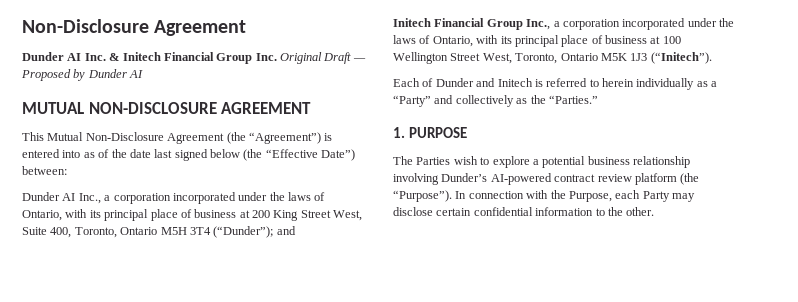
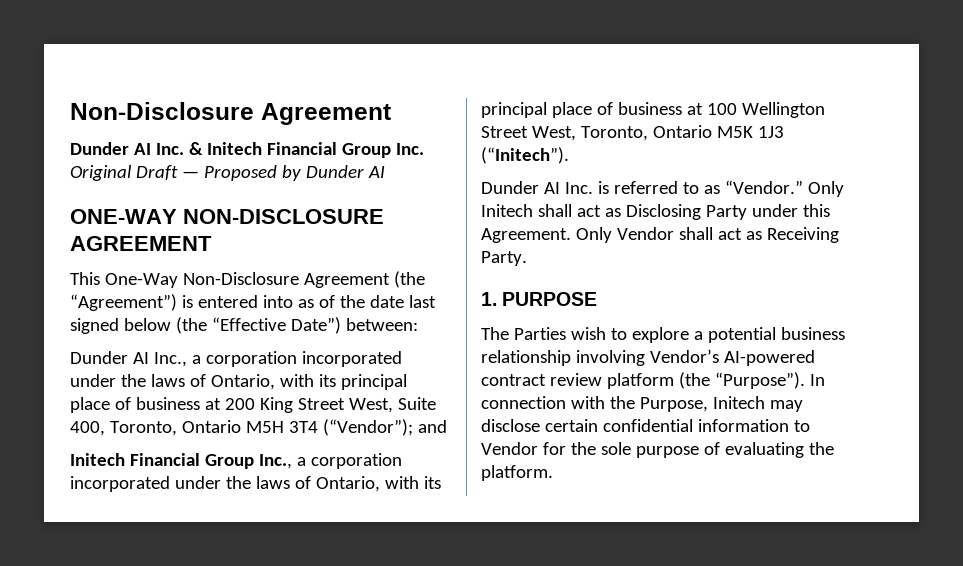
- MUTUAL NON-DISCLOSURE AGREEMENT
+ ONE-WAY NON-DISCLOSURE AGREEMENT
- This Mutual Non-Disclosure Agreement (the “Agreement”) is entered into as of the date last signed below (the “Effective Date”) between:
+ This One-Way Non-Disclosure Agreement (the “Agreement”) is entered into as of the date last signed below (the “Effective Date”) between:
- Dunder AI Inc., a corporation incorporated under the laws of Ontario, with its principal place of business at 200 King Street West, Suite 400, Toronto, Ontario M5H 3T4 (“Dunder”); and
+ Dunder AI Inc., a corporation incorporated under the laws of Ontario, with its principal place of business at 200 King Street West, Suite 400, Toronto, Ontario M5H 3T4 (“Vendor”); and
- Each of Dunder and Initech is referred to herein individually as a “Party” and collectively as the “Parties.”
+ Dunder AI Inc. is referred to as “Vendor.” Only Initech shall act as Disclosing Party under this Agreement. Only Vendor shall act as Receiving Party.
- The Parties wish to explore a potential business relationship involving Dunder’s AI-powered contract review platform (the “Purpose”).
+ The Parties wish to explore a potential business relationship involving Vendor’s AI-powered contract review platform (the “Purpose”).
- In connection with the Purpose, each Party may disclose certain confidential information to the other.
+ In connection with the Purpose, Initech may disclose certain confidential information to Vendor for the sole purpose of evaluating the platform.

